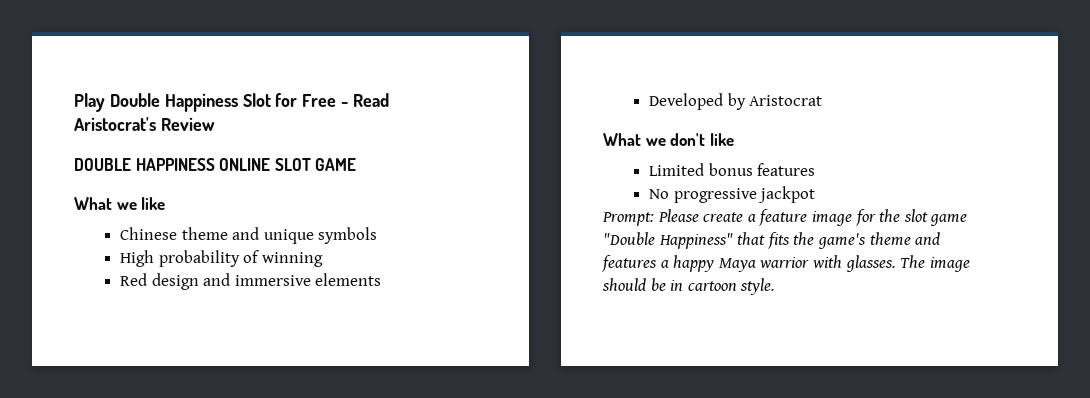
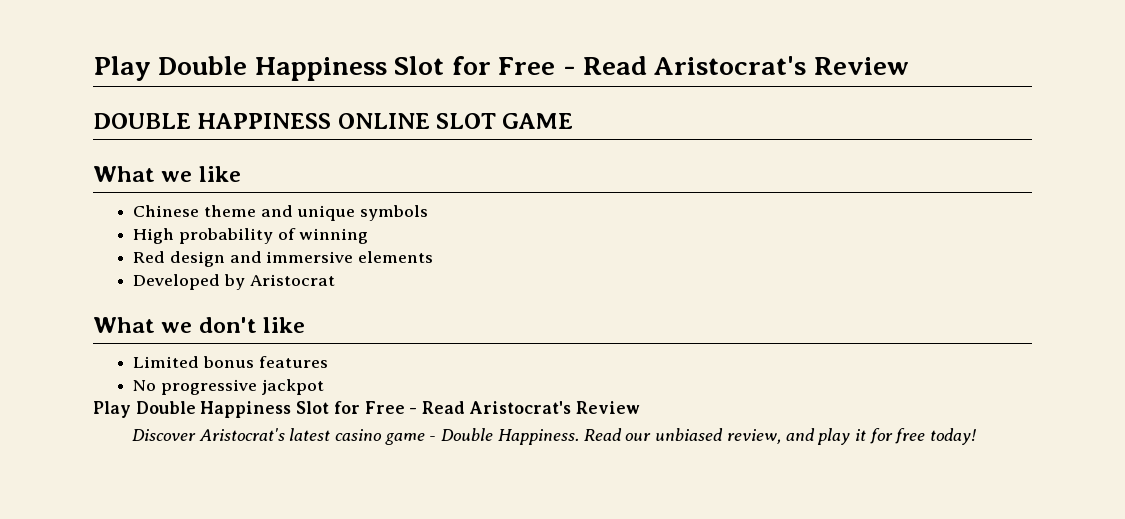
  No progressive jackpot
- Prompt: Please create a feature image for the slot game "Double Happiness" that fits the game's theme and features a happy Maya warrior with glasses. The image should be in cartoon style.
+ Play Double Happiness Slot for Free - Read Aristocrat's Review
+ Discover Aristocrat's latest casino game - Double Happiness. Read our unbiased review, and play it for free today!

